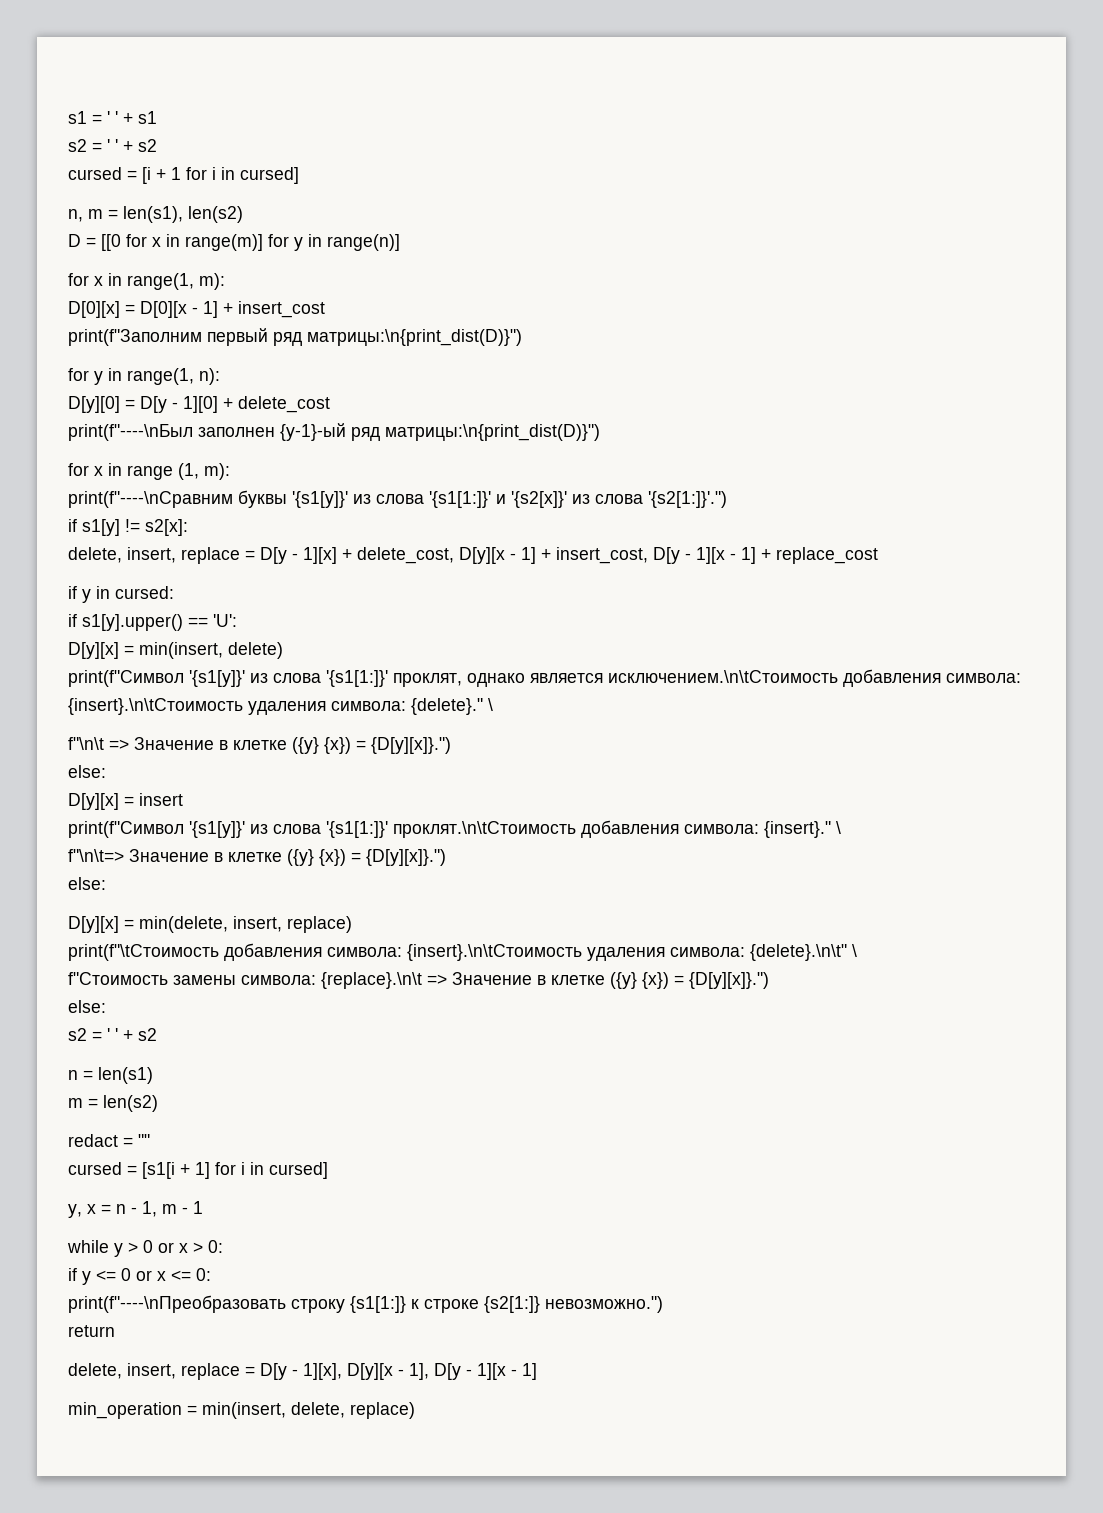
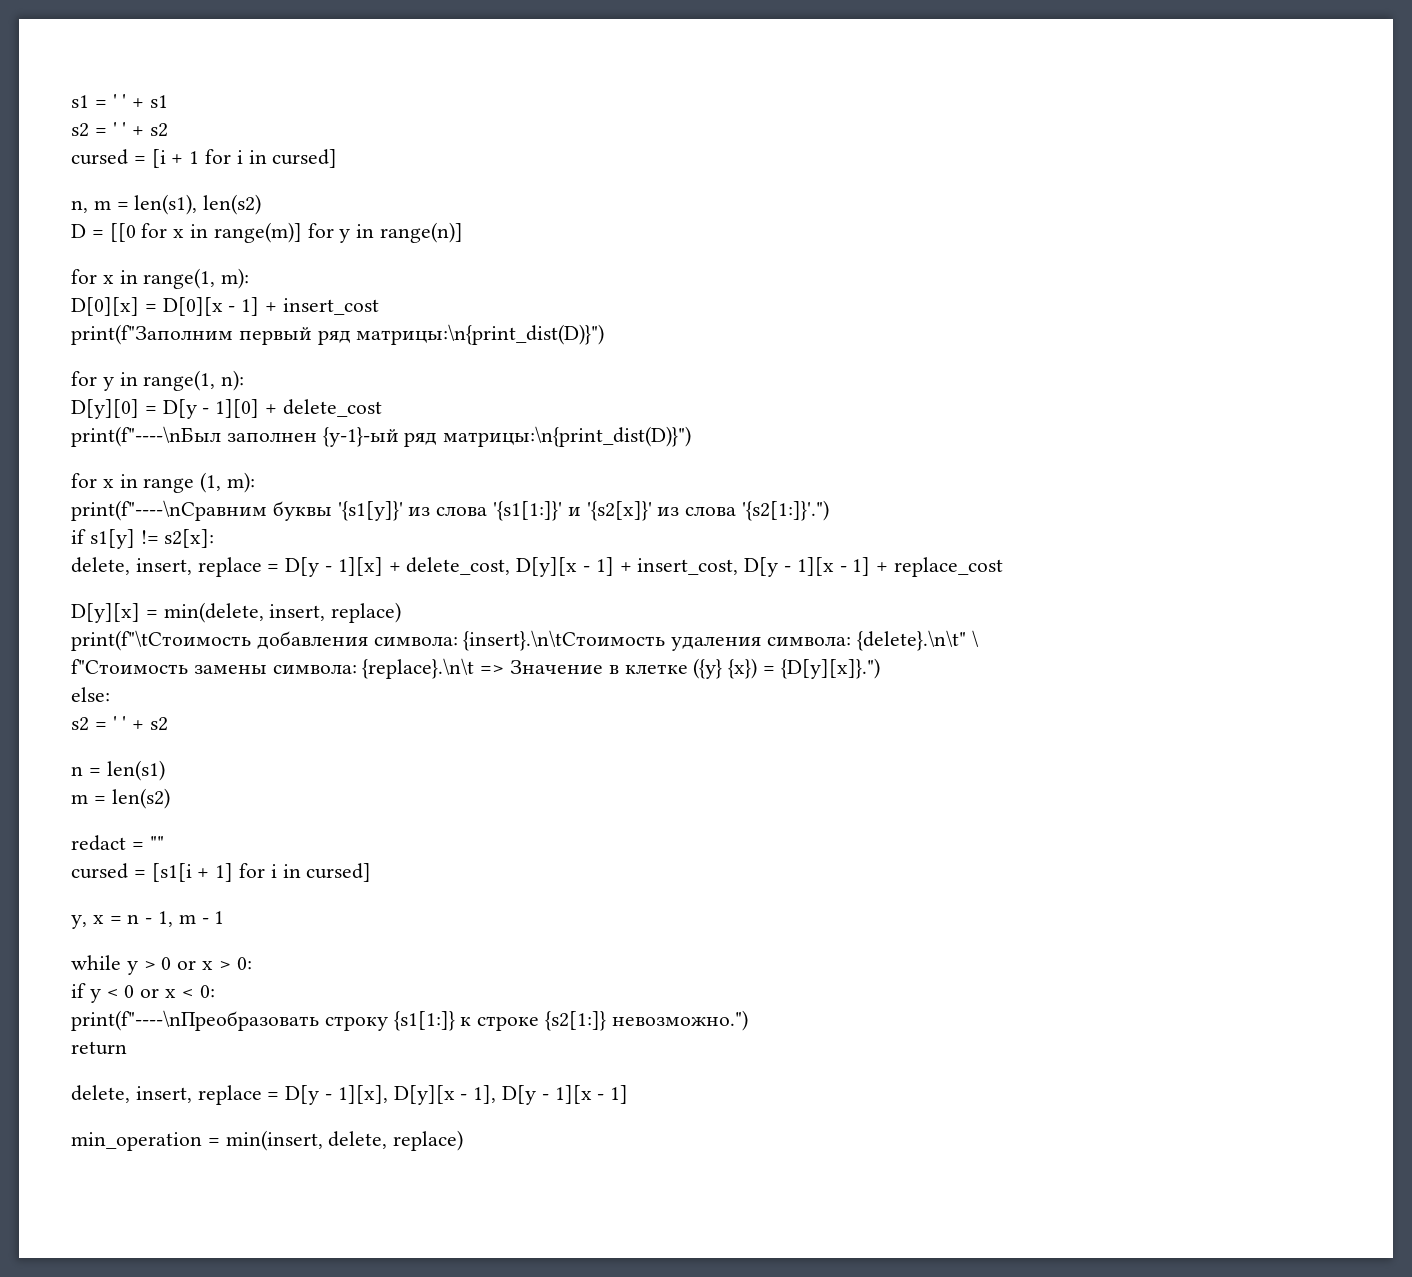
- if y in cursed:
- if s1[y].upper() == 'U':
- D[y][x] = min(insert, delete)
- print(f"Символ '{s1[y]}' из слова '{s1[1:]}' проклят, однако является исключением.\n\tСтоимость добавления символа: {insert}.\n\tСтоимость удаления символа: {delete}." \
- f"\n\t => Значение в клетке ({y} {x}) = {D[y][x]}.")
- else:
- D[y][x] = insert
- print(f"Символ '{s1[y]}' из слова '{s1[1:]}' проклят.\n\tСтоимость добавления символа: {insert}." \
- f"\n\t=> Значение в клетке ({y} {x}) = {D[y][x]}.")
- else:
- if y <= 0 or x <= 0:
+ if y < 0 or x < 0:

